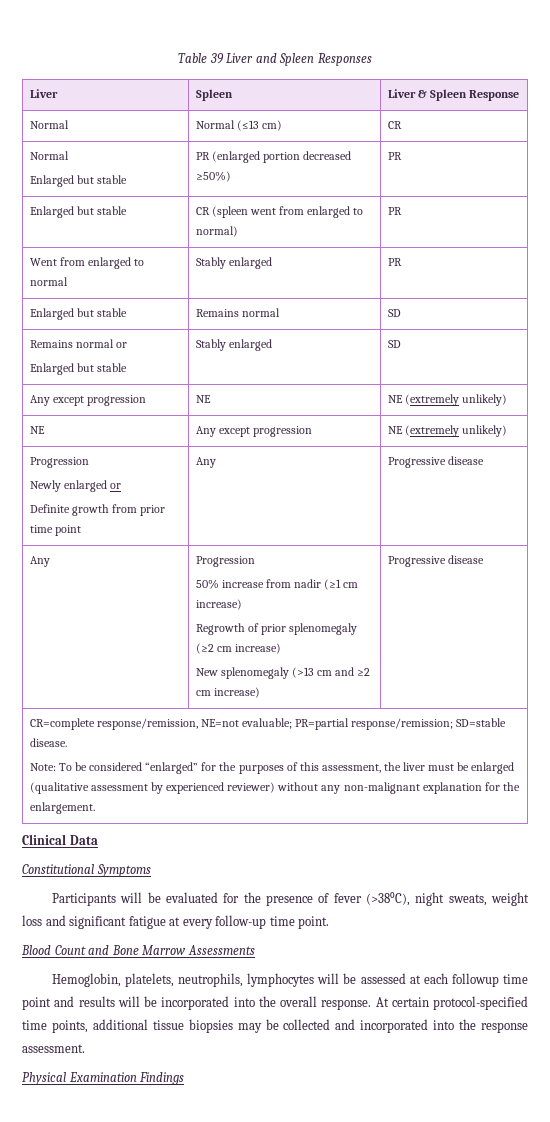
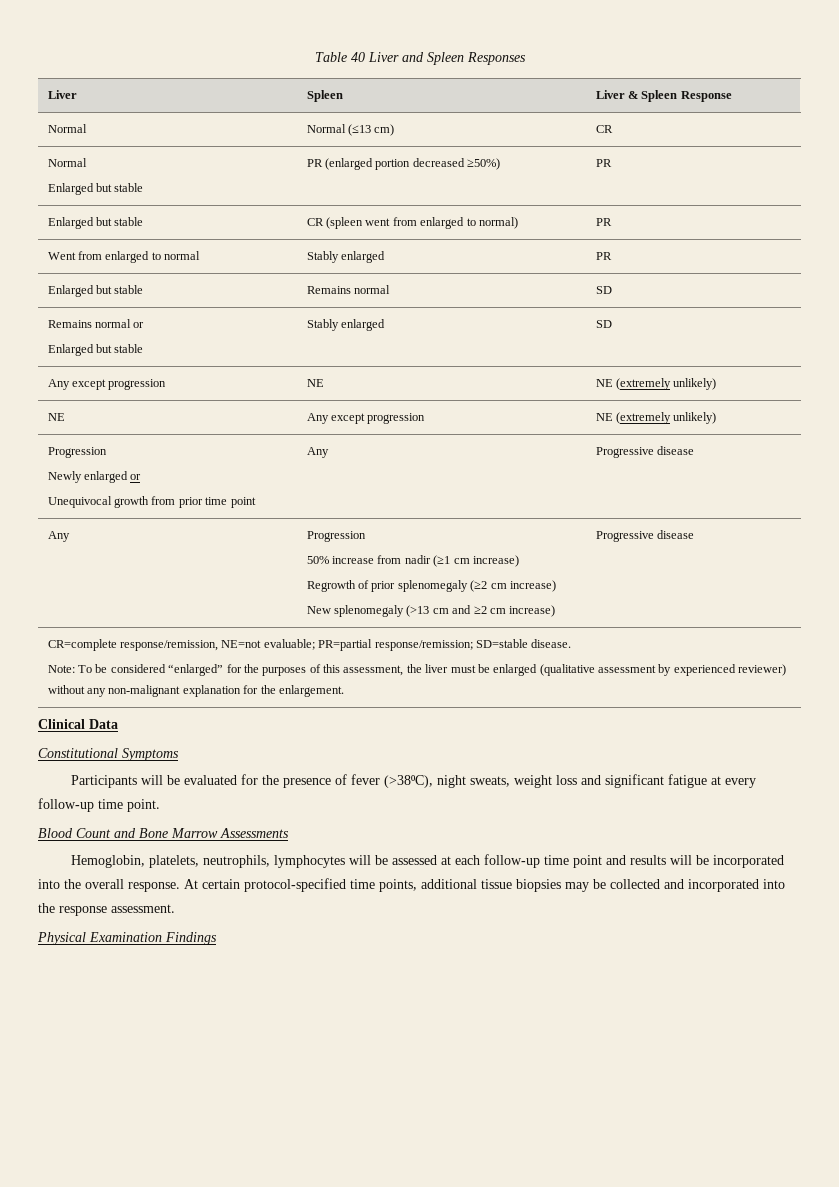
- Table 39 Liver and Spleen Responses
+ Table 40 Liver and Spleen Responses
  NE | Any except progression | NE (extremely unlikely)
  Progression
  Newly enlarged or
- Definite growth from prior time point | Any | Progressive disease
+ Unequivocal growth from prior time point | Any | Progressive disease
- Hemoglobin, platelets, neutrophils, lymphocytes will be assessed at each followup time point and results will be incorporated into the overall response.
+ Hemoglobin, platelets, neutrophils, lymphocytes will be assessed at each follow-up time point and results will be incorporated into the overall response.

